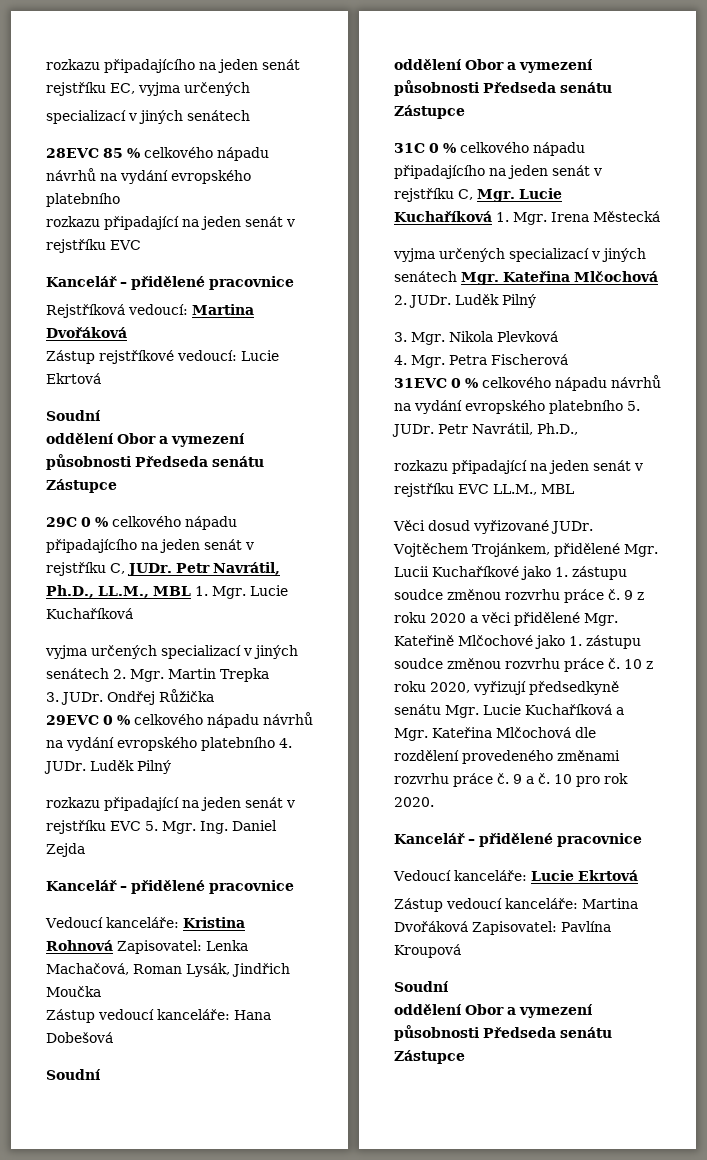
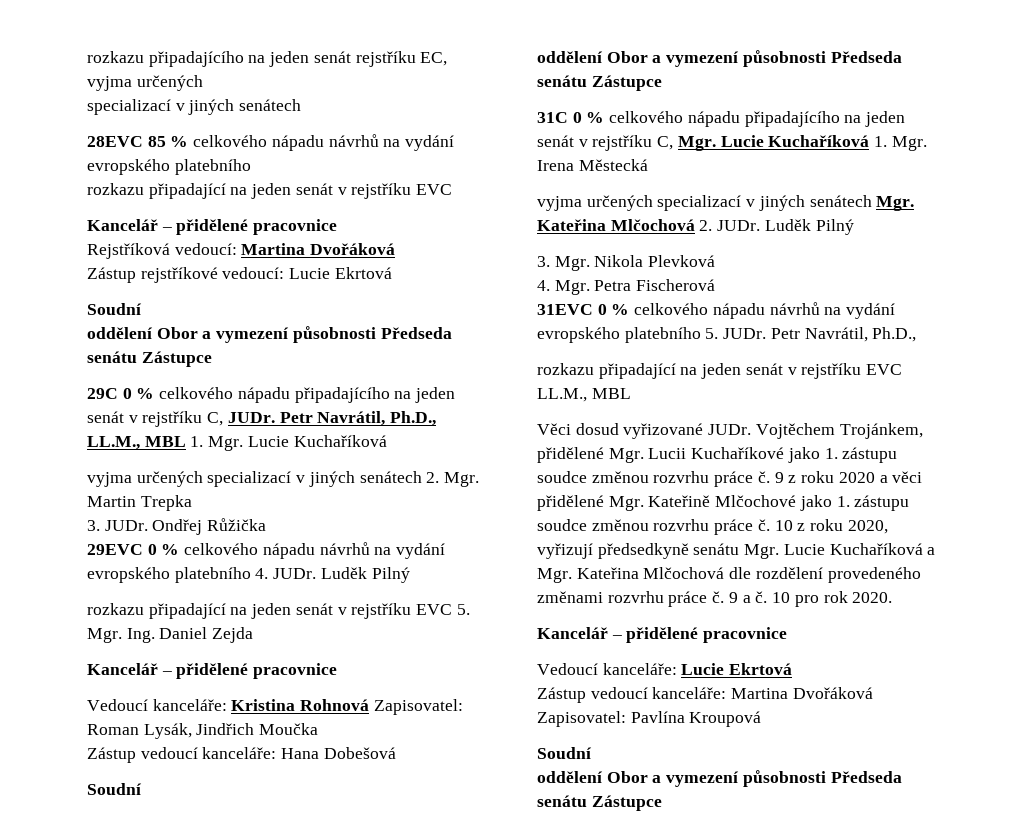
- Vedoucí kanceláře: Kristina Rohnová Zapisovatel: Lenka Machačová, Roman Lysák, Jindřich Moučka
+ Vedoucí kanceláře: Kristina Rohnová Zapisovatel: Roman Lysák, Jindřich Moučka

